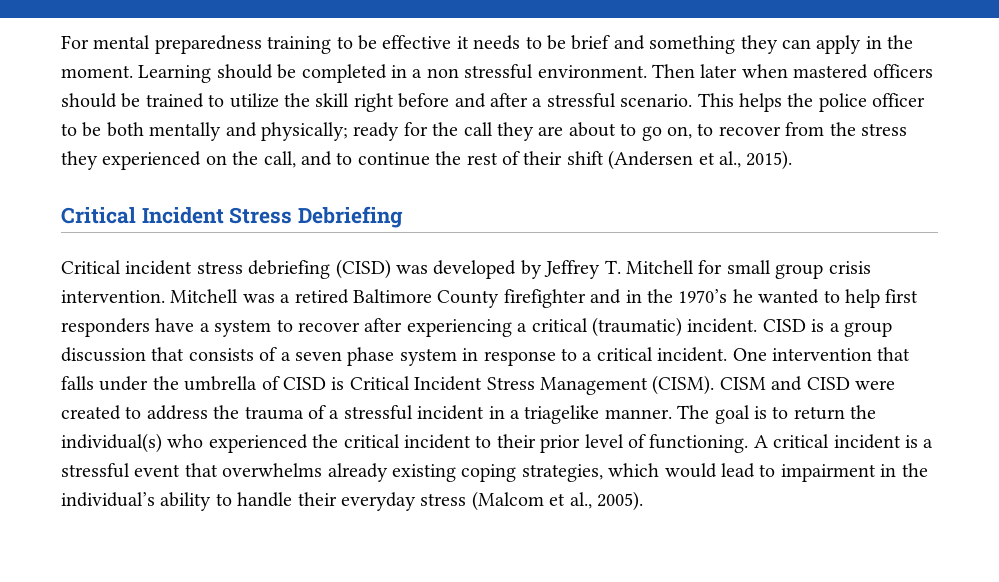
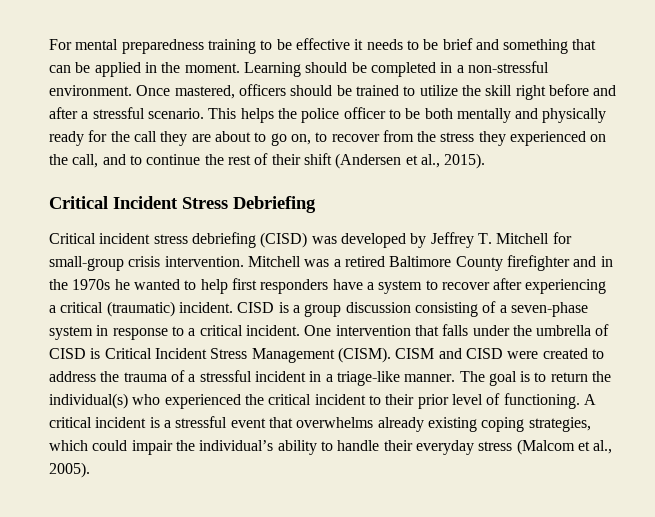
- For mental preparedness training to be effective it needs to be brief and something they can apply in the moment.
+ For mental preparedness training to be effective it needs to be brief and something that can be applied in the moment.
- Learning should be completed in a non stressful environment. Then later when mastered officers should be trained to utilize the skill right before and after a stressful scenario.
+ Learning should be completed in a non-stressful environment. Once mastered, officers should be trained to utilize the skill right before and after a stressful scenario.
- This helps the police officer to be both mentally and physically; ready for the call they are about to go on, to recover from the stress they experienced on the call, and to continue the rest of their shift (Andersen et al., 2015).
+ This helps the police officer to be both mentally and physically ready for the call they are about to go on, to recover from the stress they experienced on the call, and to continue the rest of their shift (Andersen et al., 2015).
- Critical incident stress debriefing (CISD) was developed by Jeffrey T. Mitchell for small group crisis intervention.
+ Critical incident stress debriefing (CISD) was developed by Jeffrey T. Mitchell for small-group crisis intervention.
- Mitchell was a retired Baltimore County firefighter and in the 1970’s he wanted to help first responders have a system to recover after experiencing a critical (traumatic) incident.
+ Mitchell was a retired Baltimore County firefighter and in the 1970s he wanted to help first responders have a system to recover after experiencing a critical (traumatic) incident.
- CISD is a group discussion that consists of a seven phase system in response to a critical incident.
+ CISD is a group discussion consisting of a seven-phase system in response to a critical incident.
- CISM and CISD were created to address the trauma of a stressful incident in a triagelike manner.
+ CISM and CISD were created to address the trauma of a stressful incident in a triage-like manner.
- A critical incident is a stressful event that overwhelms already existing coping strategies, which would lead to impairment in the individual’s ability to handle their everyday stress (Malcom et al., 2005).
+ A critical incident is a stressful event that overwhelms already existing coping strategies, which could impair the individual’s ability to handle their everyday stress (Malcom et al., 2005).

